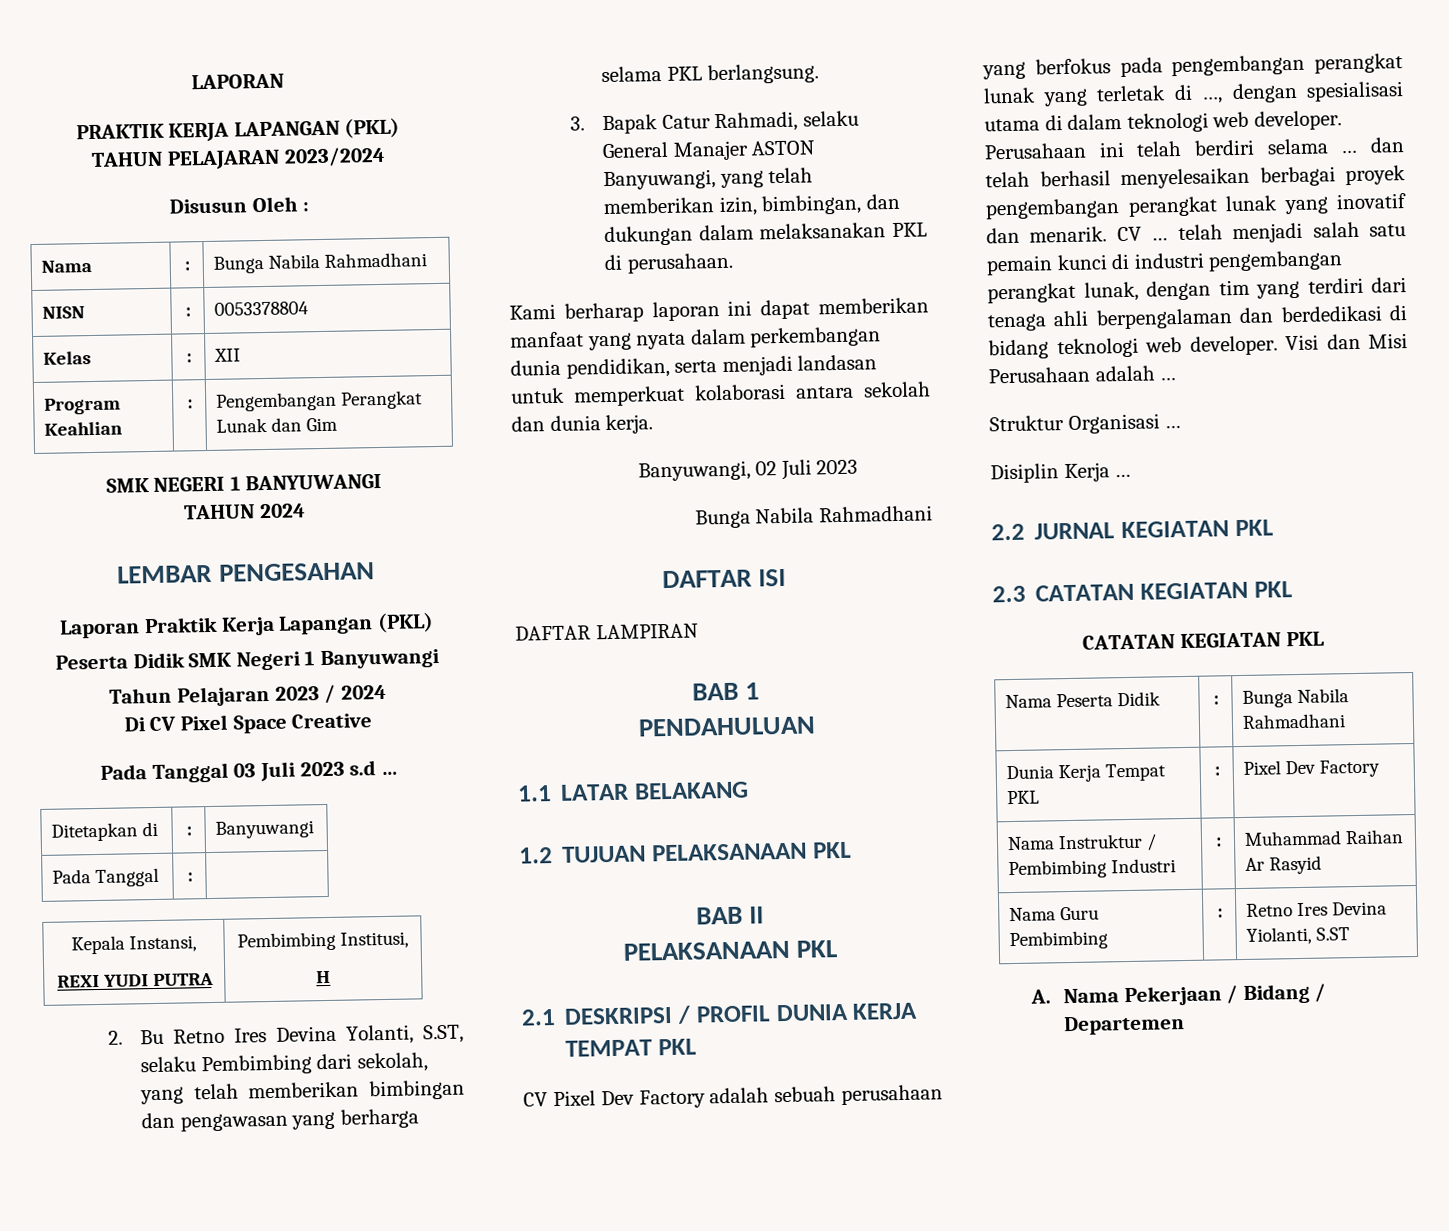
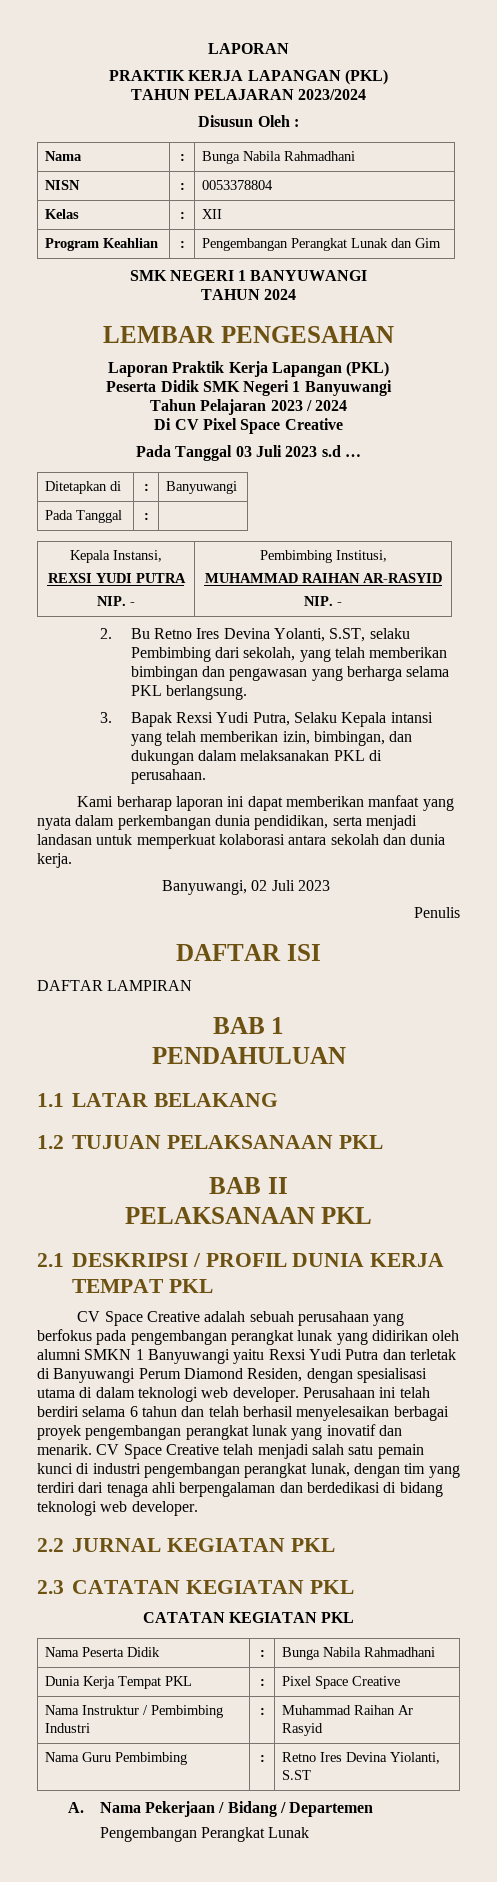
  Kepala Instansi,
- REXI YUDI PUTRA | Pembimbing Institusi,
- H
+ REXSI YUDI PUTRA
+ NIP. - | Pembimbing Institusi,
+ MUHAMMAD RAIHAN AR-RASYID
+ NIP. -
- 3. Bapak Catur Rahmadi, selaku General Manajer ASTON Banyuwangi, yang telah memberikan izin, bimbingan, dan dukungan dalam melaksanakan PKL di perusahaan.
+ 3. Bapak Rexsi Yudi Putra, Selaku Kepala intansi yang telah memberikan izin, bimbingan, dan dukungan dalam melaksanakan PKL di perusahaan.
  Banyuwangi, 02 Juli 2023
- Bunga Nabila Rahmadhani
+ Penulis
- CV Pixel Dev Factory adalah sebuah perusahaan yang berfokus pada pengembangan perangkat lunak yang terletak di …, dengan spesialisasi utama di dalam teknologi web developer.
+ CV Space Creative adalah sebuah perusahaan yang berfokus pada pengembangan perangkat lunak yang didirikan oleh alumni SMKN 1 Banyuwangi yaitu Rexsi Yudi Putra dan terletak di Banyuwangi Perum Diamond Residen, dengan spesialisasi utama di dalam teknologi web developer.
- Perusahaan ini telah berdiri selama … dan telah berhasil menyelesaikan berbagai proyek pengembangan perangkat lunak yang inovatif dan menarik.
+ Perusahaan ini telah berdiri selama 6 tahun dan telah berhasil menyelesaikan berbagai proyek pengembangan perangkat lunak yang inovatif dan menarik.
- CV … telah menjadi salah satu pemain kunci di industri pengembangan perangkat lunak, dengan tim yang terdiri dari tenaga ahli berpengalaman dan berdedikasi di bidang teknologi web developer. Visi dan Misi Perusahaan adalah …
- Struktur Organisasi …
- Disiplin Kerja …
+ CV Space Creative telah menjadi salah satu pemain kunci di industri pengembangan perangkat lunak, dengan tim yang terdiri dari tenaga ahli berpengalaman dan berdedikasi di bidang teknologi web developer.
- Dunia Kerja Tempat PKL | : | Pixel Dev Factory
+ Dunia Kerja Tempat PKL | : | Pixel Space Creative
  A. Nama Pekerjaan / Bidang / Departemen
+ Pengembangan Perangkat Lunak

